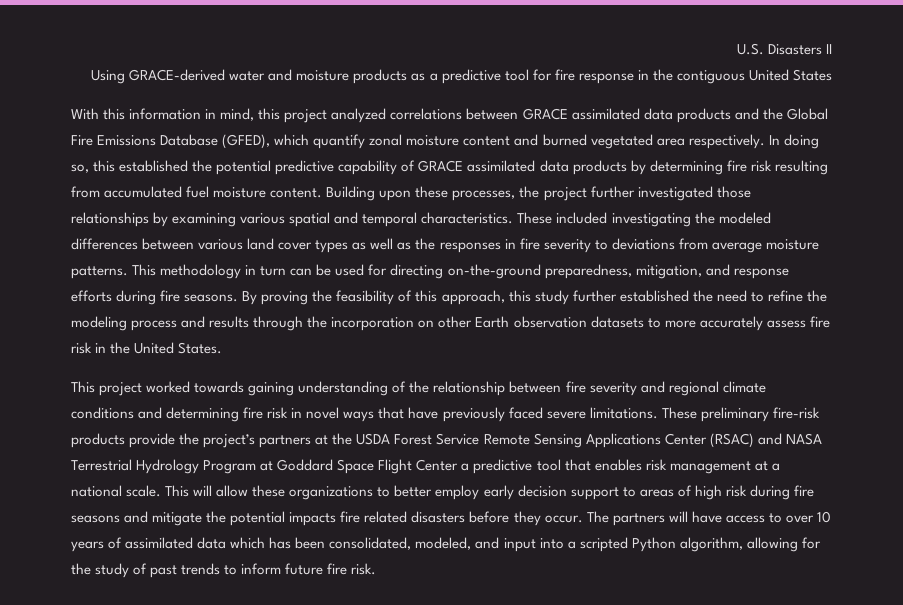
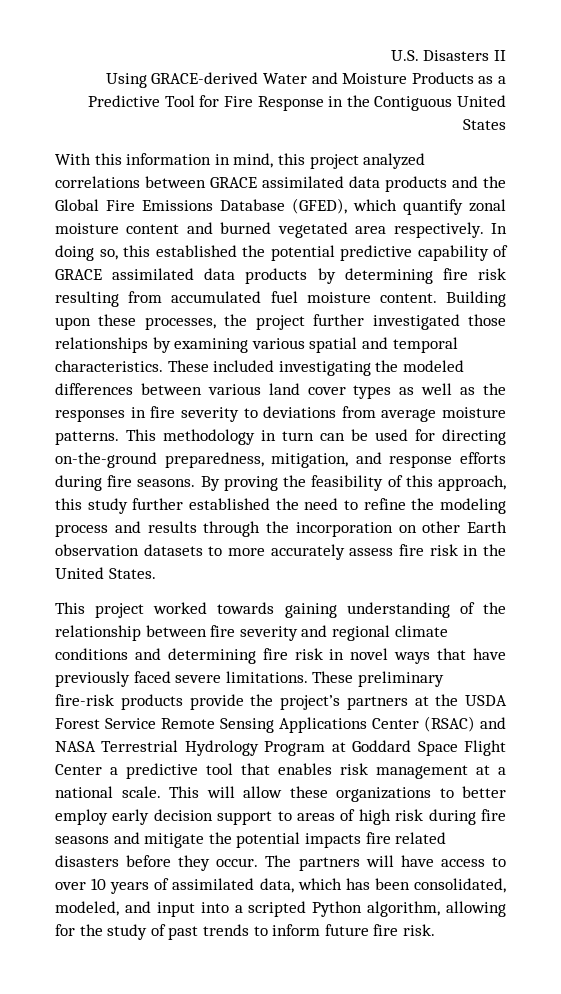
- Using GRACE-derived water and moisture products as a predictive tool for fire response in the contiguous United States
+ Using GRACE-derived Water and Moisture Products as a Predictive Tool for Fire Response in the Contiguous United States
- The partners will have access to over 10 years of assimilated data which has been consolidated, modeled, and input into a scripted Python algorithm, allowing for the study of past trends to inform future fire risk.
+ The partners will have access to over 10 years of assimilated data, which has been consolidated, modeled, and input into a scripted Python algorithm, allowing for the study of past trends to inform future fire risk.

